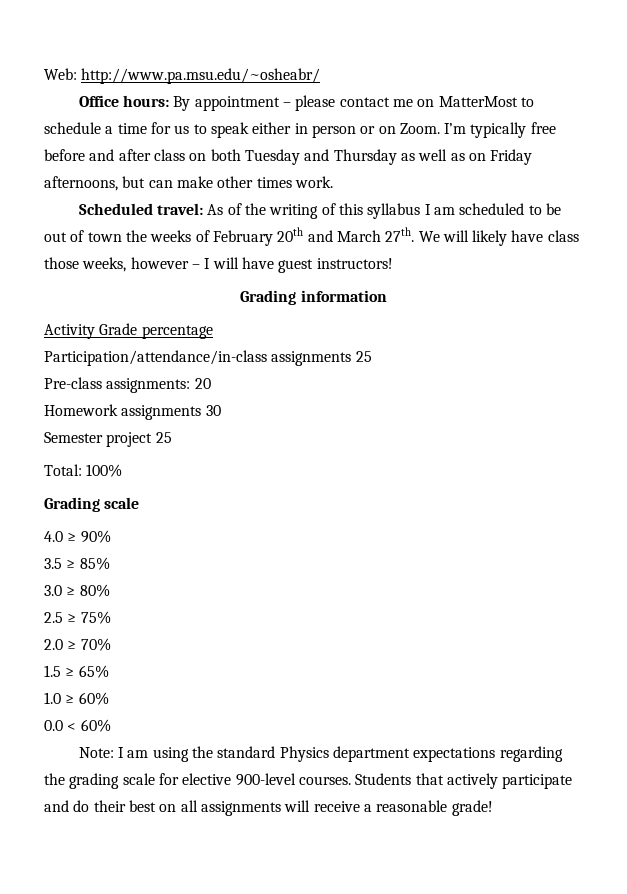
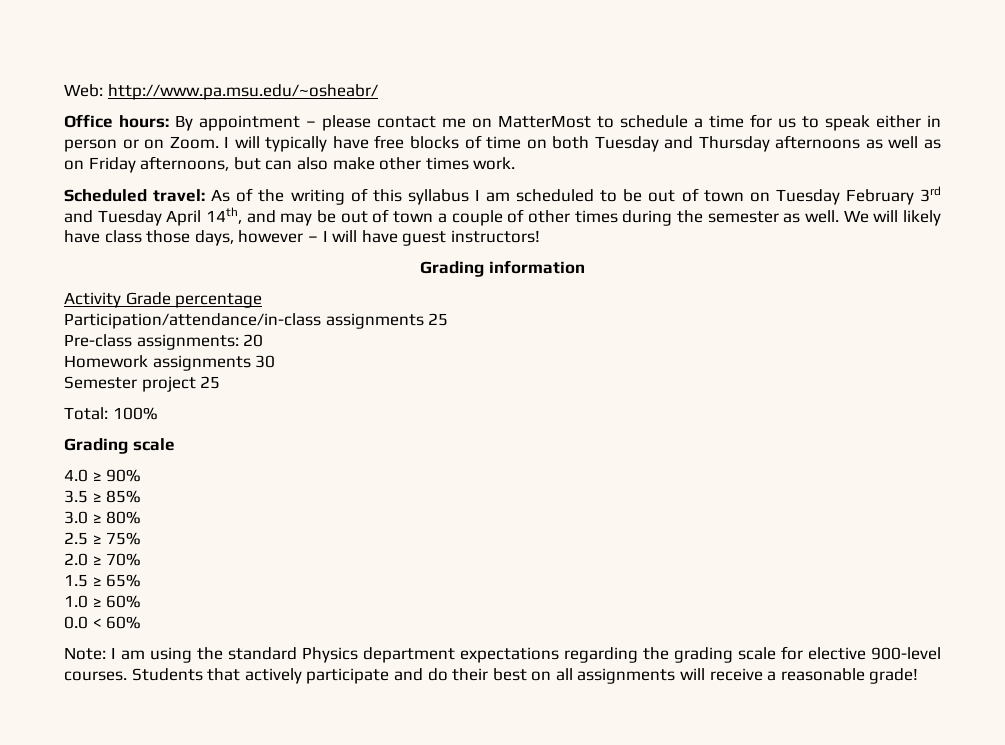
- I’m typically free before and after class on both Tuesday and Thursday as well as on Friday afternoons, but can make other times work.
+ I will typically have free blocks of time on both Tuesday and Thursday afternoons as well as on Friday afternoons, but can also make other times work.
- Scheduled travel: As of the writing of this syllabus I am scheduled to be out of town the weeks of February 20th and March 27th.
+ Scheduled travel: As of the writing of this syllabus I am scheduled to be out of town on Tuesday February 3rd and Tuesday April 14th, and may be out of town a couple of other times during the semester as well.
- We will likely have class those weeks, however – I will have guest instructors!
+ We will likely have class those days, however – I will have guest instructors!

